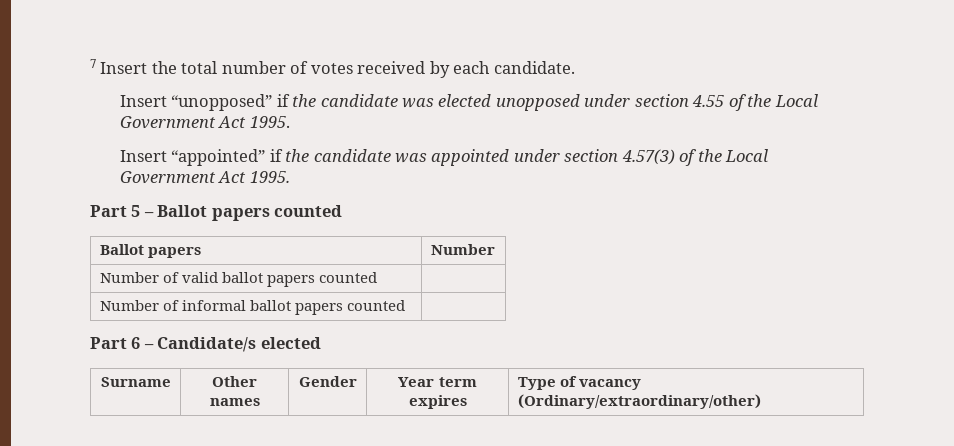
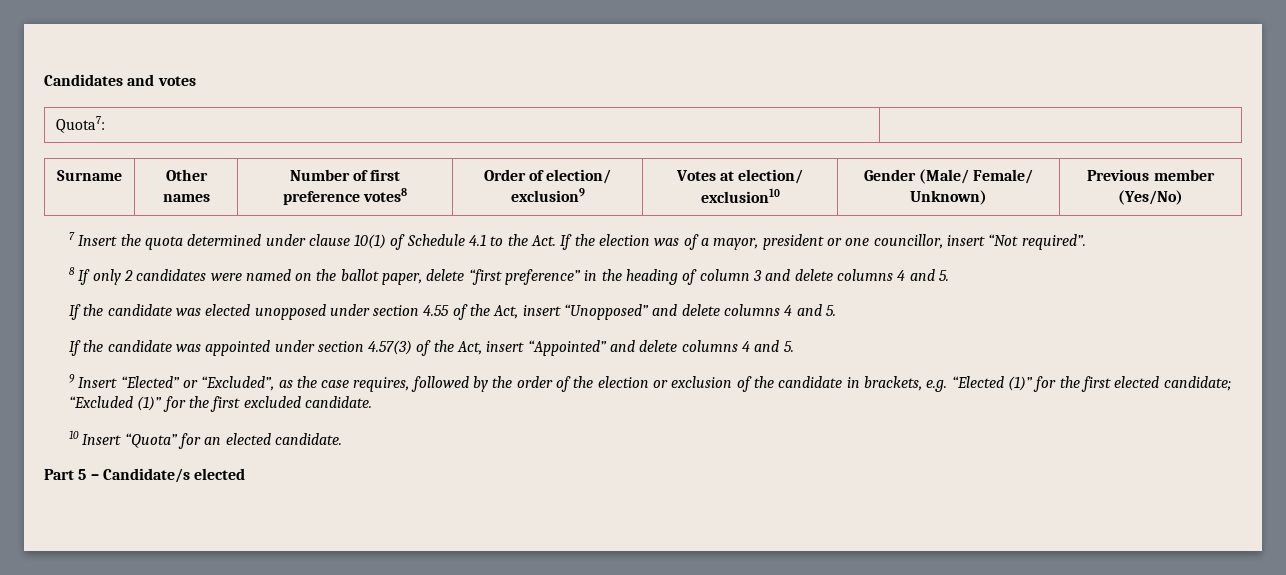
- 7 Insert the total number of votes received by each candidate.
- Insert “unopposed” if the candidate was elected unopposed under section 4.55 of the Local Government Act 1995.
- Insert “appointed” if the candidate was appointed under section 4.57(3) of the Local Government Act 1995.
- Part 5 – Ballot papers counted
- Ballot papers | Number
- Number of valid ballot papers counted |
- Number of informal ballot papers counted |
- Part 6 – Candidate/s elected
- Surname | Other names | Gender | Year term expires | Type of vacancy (Ordinary/extraordinary/other)
+ Candidates and votes
+ Quota7: |
+ Surname | Other names | Number of first preference votes8 | Order of election/ exclusion9 | Votes at election/ exclusion10 | Gender (Male/ Female/ Unknown) | Previous member (Yes/No)
+ 7 Insert the quota determined under clause 10(1) of Schedule 4.1 to the Act. If the election was of a mayor, president or one councillor, insert “Not required”.
+ 8 If only 2 candidates were named on the ballot paper, delete “first preference” in the heading of column 3 and delete columns 4 and 5.
+ If the candidate was elected unopposed under section 4.55 of the Act, insert “Unopposed” and delete columns 4 and 5.
+ If the candidate was appointed under section 4.57(3) of the Act, insert “Appointed” and delete columns 4 and 5.
+ 9 Insert “Elected” or “Excluded”, as the case requires, followed by the order of the election or exclusion of the candidate in brackets, e.g. “Elected (1)” for the first elected candidate; “Excluded (1)” for the first excluded candidate.
+ 10 Insert “Quota” for an elected candidate.
+ Part 5 – Candidate/s elected

